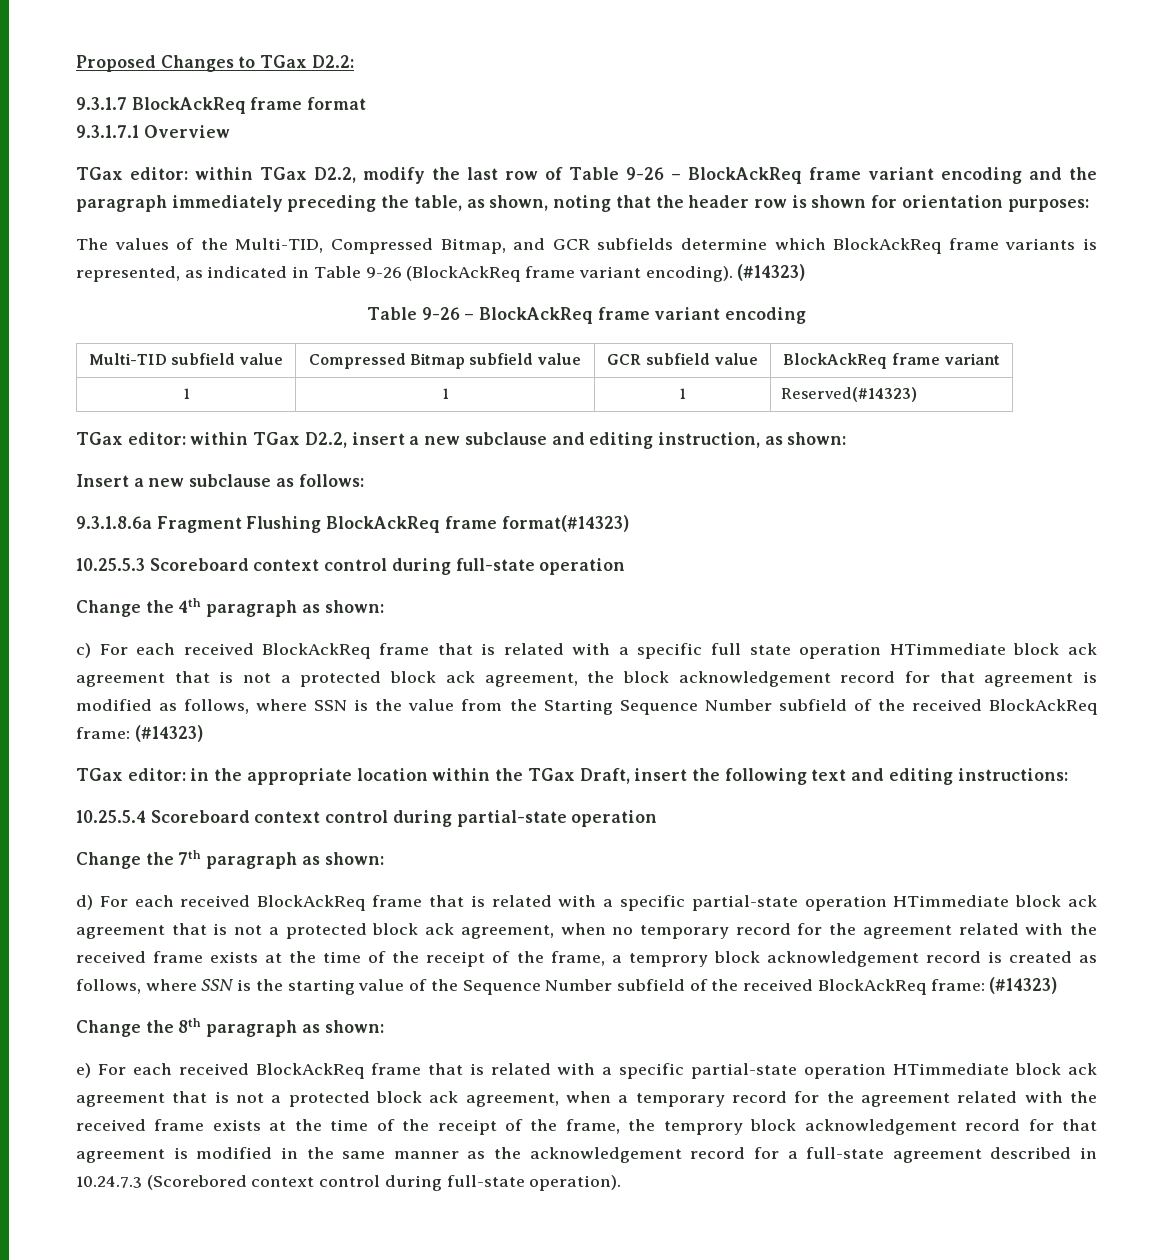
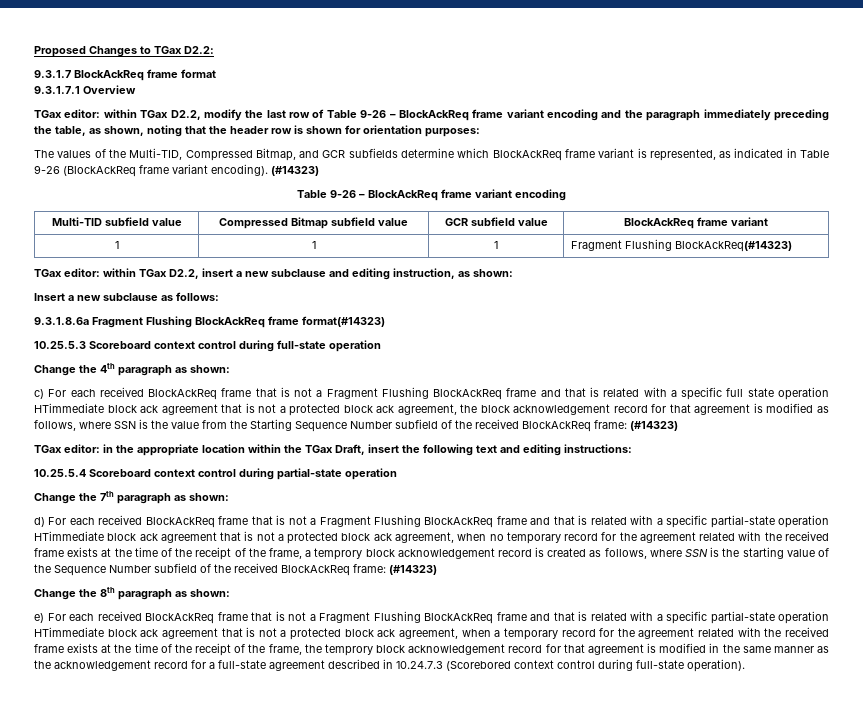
- The values of the Multi-TID, Compressed Bitmap, and GCR subfields determine which BlockAckReq frame variants is represented, as indicated in Table 9-26 (BlockAckReq frame variant encoding).
+ The values of the Multi-TID, Compressed Bitmap, and GCR subfields determine which BlockAckReq frame variant is represented, as indicated in Table 9-26 (BlockAckReq frame variant encoding).
- 1 | 1 | 1 | Reserved(#14323)
+ 1 | 1 | 1 | Fragment Flushing BlockAckReq(#14323)
- c) For each received BlockAckReq frame that is related with a specific full state operation HTimmediate block ack agreement that is not a protected block ack agreement, the block acknowledgement record for that agreement is modified as follows, where SSN is the value from the Starting Sequence Number subfield of the received BlockAckReq frame: (#14323)
+ c) For each received BlockAckReq frame that is not a Fragment Flushing BlockAckReq frame and that is related with a specific full state operation HTimmediate block ack agreement that is not a protected block ack agreement, the block acknowledgement record for that agreement is modified as follows, where SSN is the value from the Starting Sequence Number subfield of the received BlockAckReq frame: (#14323)
- d) For each received BlockAckReq frame that is related with a specific partial-state operation HTimmediate block ack agreement that is not a protected block ack agreement, when no temporary record for the agreement related with the received frame exists at the time of the receipt of the frame, a temprory block acknowledgement record is created as follows, where SSN is the starting value of the Sequence Number subfield of the received BlockAckReq frame:
+ d) For each received BlockAckReq frame that is not a Fragment Flushing BlockAckReq frame and that is related with a specific partial-state operation HTimmediate block ack agreement that is not a protected block ack agreement, when no temporary record for the agreement related with the received frame exists at the time of the receipt of the frame, a temprory block acknowledgement record is created as follows, where SSN is the starting value of the Sequence Number subfield of the received BlockAckReq frame:
- e) For each received BlockAckReq frame that is related with a specific partial-state operation HTimmediate block ack agreement that is not a protected block ack agreement, when a temporary record for the agreement related with the received frame exists at the time of the receipt of the frame, the temprory block acknowledgement record for that agreement is modified in the same manner as the acknowledgement record for a full-state agreement described in 10.24.7.3 (Scorebored context control during full-state operation).
+ e) For each received BlockAckReq frame that is not a Fragment Flushing BlockAckReq frame and that is related with a specific partial-state operation HTimmediate block ack agreement that is not a protected block ack agreement, when a temporary record for the agreement related with the received frame exists at the time of the receipt of the frame, the temprory block acknowledgement record for that agreement is modified in the same manner as the acknowledgement record for a full-state agreement described in 10.24.7.3 (Scorebored context control during full-state operation).

